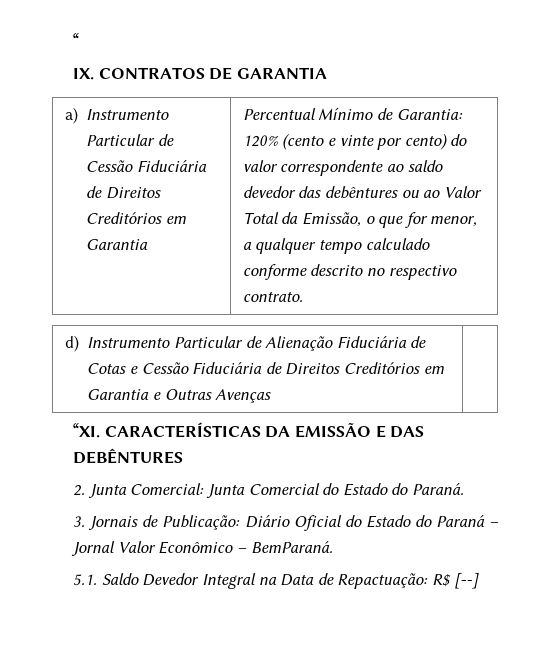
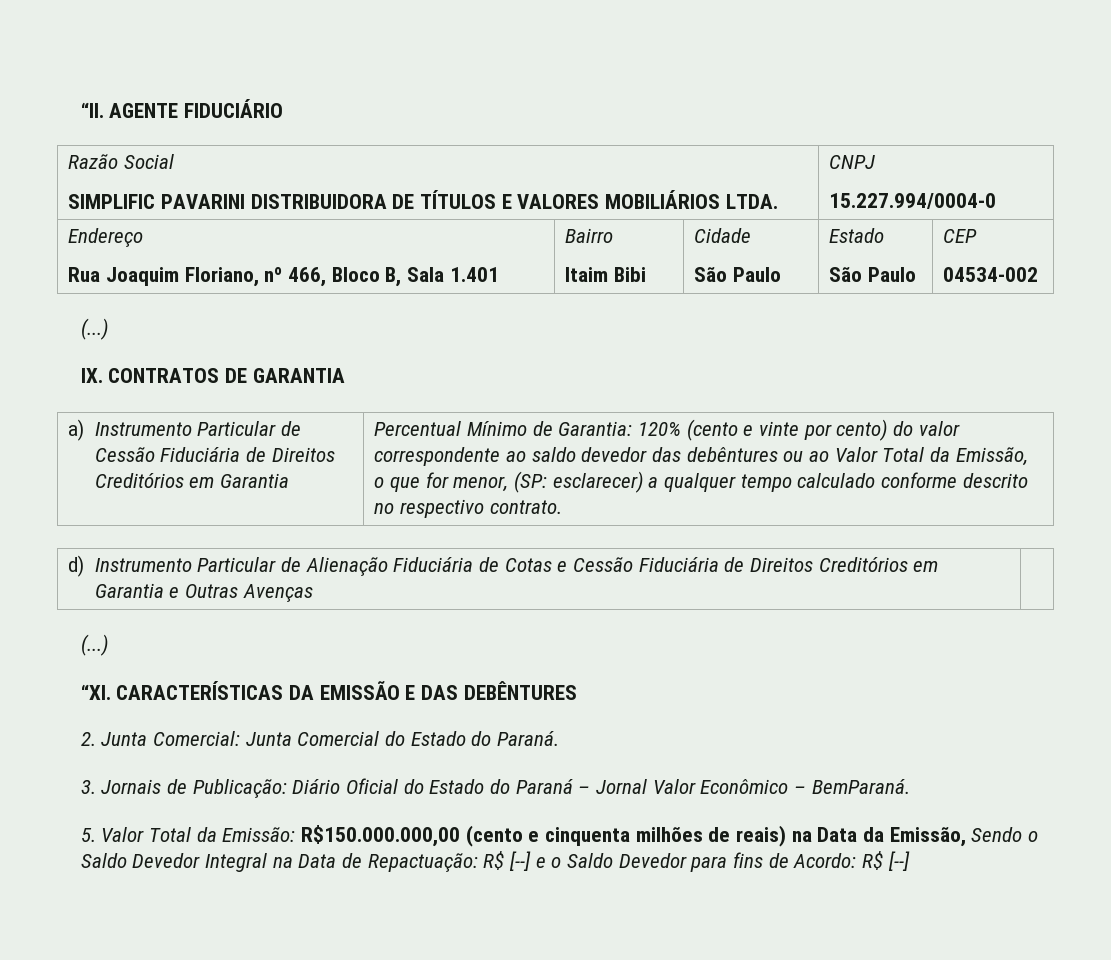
- “
+ “II. AGENTE FIDUCIÁRIO
+ Razão Social
+ SIMPLIFIC PAVARINI DISTRIBUIDORA DE TÍTULOS E VALORES MOBILIÁRIOS LTDA. | CNPJ
+ 15.227.994/0004-0
+ Endereço
+ Rua Joaquim Floriano, nº 466, Bloco B, Sala 1.401 | Bairro
+ Itaim Bibi | Cidade
+ São Paulo | Estado
+ São Paulo | CEP
+ 04534-002
+ (...)
- Percentual Mínimo de Garantia: 120% (cento e vinte por cento) do valor correspondente ao saldo devedor das debêntures ou ao Valor Total da Emissão, o que for menor, a qualquer tempo calculado conforme descrito no respectivo contrato.
+ Percentual Mínimo de Garantia: 120% (cento e vinte por cento) do valor correspondente ao saldo devedor das debêntures ou ao Valor Total da Emissão, o que for menor, (SP: esclarecer) a qualquer tempo calculado conforme descrito no respectivo contrato.
  d) Instrumento Particular de Alienação Fiduciária de Cotas e Cessão Fiduciária de Direitos Creditórios em Garantia e Outras Avenças |
+ (...)
- 5.1. Saldo Devedor Integral na Data de Repactuação: R$ [--]
+ 5. Valor Total da Emissão: R$150.000.000,00 (cento e cinquenta milhões de reais) na Data da Emissão, Sendo o Saldo Devedor Integral na Data de Repactuação: R$ [--] e o Saldo Devedor para fins de Acordo: R$ [--]

